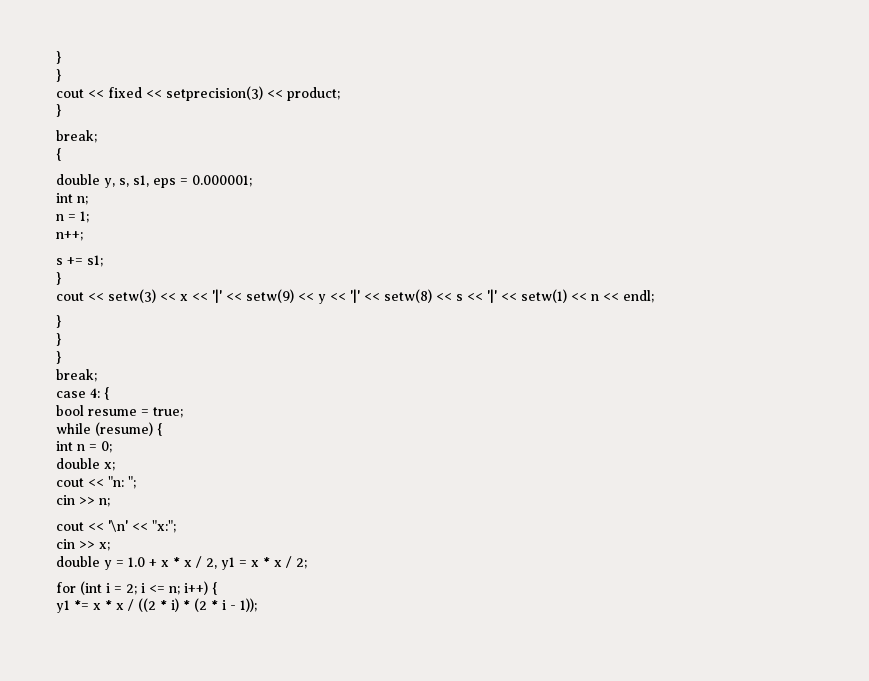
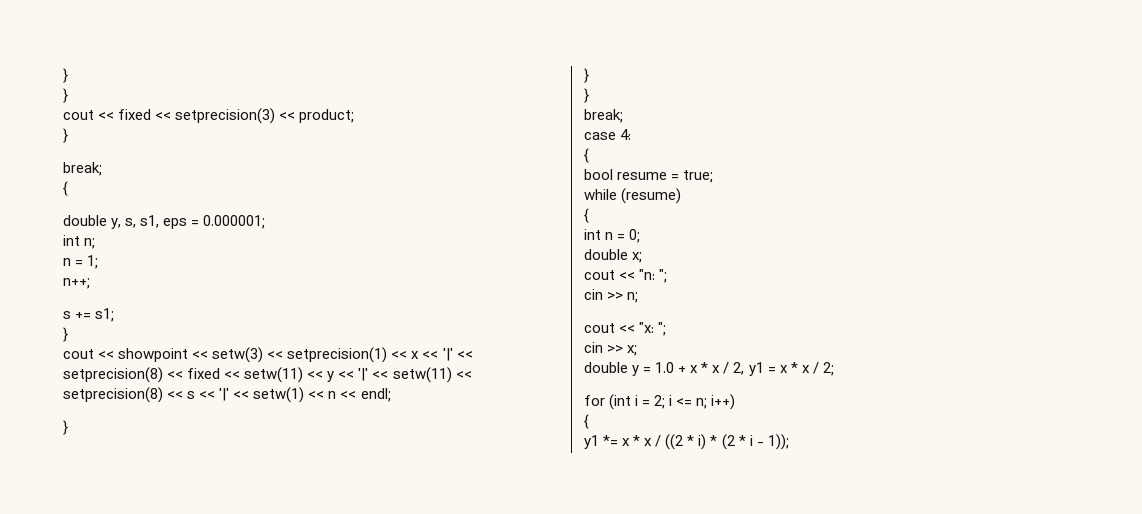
- cout << setw(3) << x << '|' << setw(9) << y << '|' << setw(8) << s << '|' << setw(1) << n << endl;
+ cout << showpoint << setw(3) << setprecision(1) << x << '|' << setprecision(8) << fixed << setw(11) << y << '|' << setw(11) << setprecision(8) << s << '|' << setw(1) << n << endl;
- case 4: {
+ case 4:
+ {
- while (resume) {
+ while (resume)
+ {
- cout << '\n' << "x:";
+ cout << "x: ";
- for (int i = 2; i <= n; i++) {
+ for (int i = 2; i <= n; i++)
+ {

